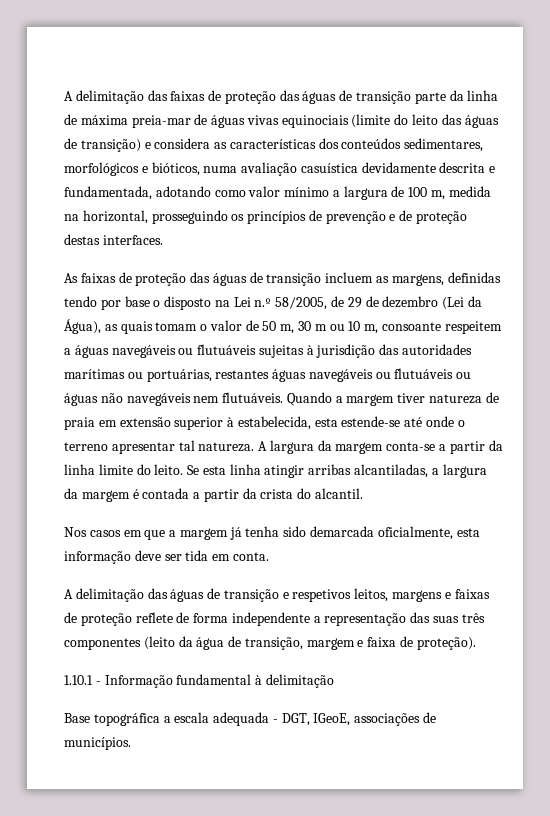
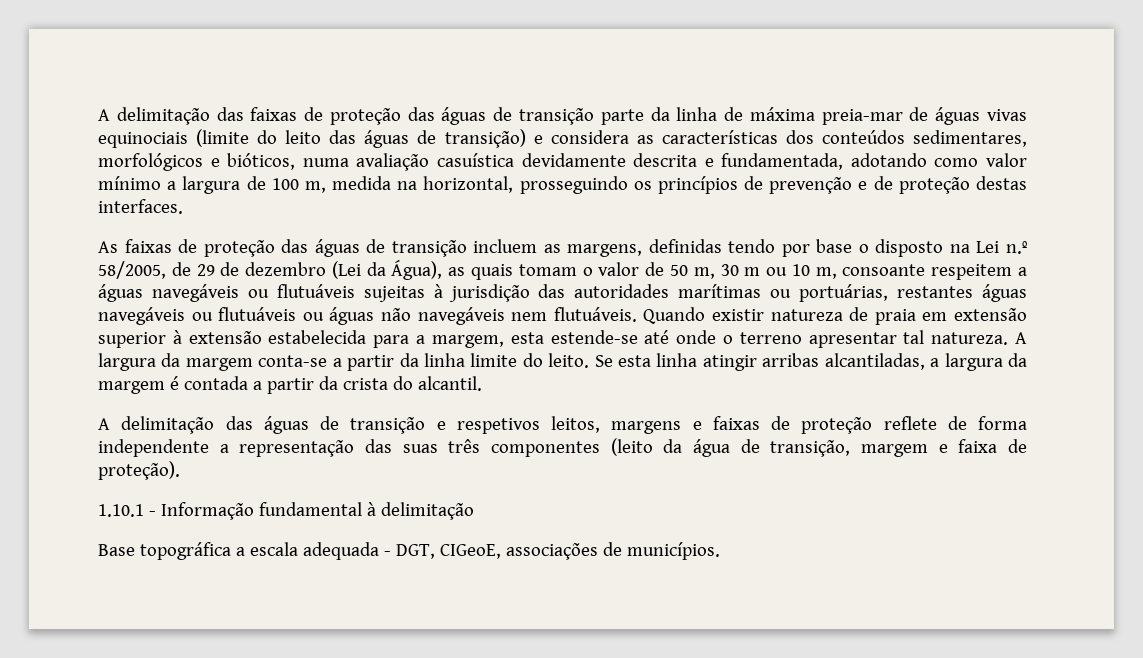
- Quando a margem tiver natureza de praia em extensão superior à estabelecida, esta estende-se até onde o terreno apresentar tal natureza.
+ Quando existir natureza de praia em extensão superior à extensão estabelecida para a margem, esta estende-se até onde o terreno apresentar tal natureza.
- Nos casos em que a margem já tenha sido demarcada oficialmente, esta informação deve ser tida em conta.
- Base topográfica a escala adequada - DGT, IGeoE, associações de municípios.
+ Base topográfica a escala adequada - DGT, CIGeoE, associações de municípios.

